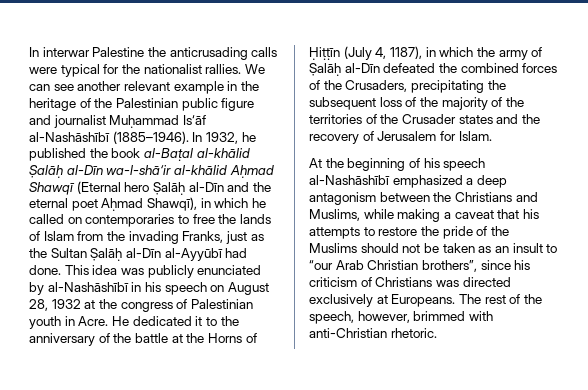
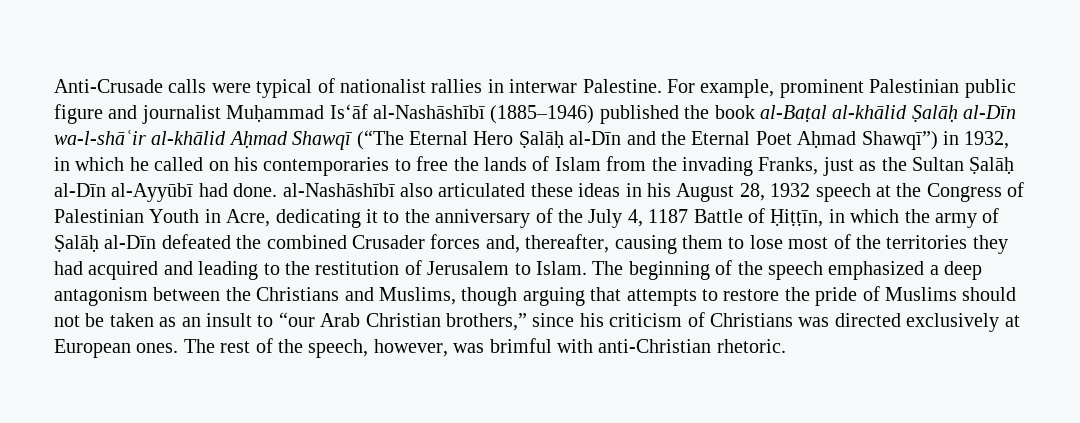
- In interwar Palestine the anticrusading calls were typical for the nationalist rallies. We can see another relevant example in the heritage of the Palestinian public figure and journalist Muḥammad Is‘āf al-Nashāshībī (1885–1946). In 1932, he published the book al-Baṭal al-khālid Ṣalāḥ al-Dīn wa-l-shā‘ir al-khālid Aḥmad Shawqī (Eternal hero Ṣalāḥ al-Dīn and the eternal poet Aḥmad Shawqī), in which he called on contemporaries to free the lands of Islam from the invading Franks, just as the Sultan Ṣalāḥ al-Dīn al-Ayyūbī had done. This idea was publicly enunciated by al-Nashāshībī in his speech on August 28, 1932 at the congress of Palestinian youth in Acre. He dedicated it to the anniversary of the battle at the Horns of Ḥiṭṭīn (July 4, 1187), in which the army of Ṣalāḥ al-Dīn defeated the combined forces of the Crusaders, precipitating the subsequent loss of the majority of the territories of the Crusader states and the recovery of Jerusalem for Islam.
- At the beginning of his speech al-Nashāshībī emphasized a deep antagonism between the Christians and Muslims, while making a caveat that his attempts to restore the pride of the Muslims should not be taken as an insult to “our Arab Christian brothers”, since his criticism of Christians was directed exclusively at Europeans.
+ Anti-Crusade calls were typical of nationalist rallies in interwar Palestine. For example, prominent Palestinian public figure and journalist Muḥammad Is‘āf al-Nashāshībī (1885–1946) published the book al-Baṭal al-khālid Ṣalāḥ al-Dīn wa-l-shāʿir al-khālid Aḥmad Shawqī (“The Eternal Hero Ṣalāḥ al-Dīn and the Eternal Poet Aḥmad Shawqī”) in 1932, in which he called on his contemporaries to free the lands of Islam from the invading Franks, just as the Sultan Ṣalāḥ al-Dīn al-Ayyūbī had done. al-Nashāshībī also articulated these ideas in his August 28, 1932 speech at the Congress of Palestinian Youth in Acre, dedicating it to the anniversary of the July 4, 1187 Battle of Ḥiṭṭīn, in which the army of Ṣalāḥ al-Dīn defeated the combined Crusader forces and, thereafter, causing them to lose most of the territories they had acquired and leading to the restitution of Jerusalem to Islam. The beginning of the speech emphasized a deep antagonism between the Christians and Muslims, though arguing that attempts to restore the pride of Muslims should not be taken as an insult to “our Arab Christian brothers,” since his criticism of Christians was directed exclusively at European ones.
- The rest of the speech, however, brimmed with anti-Christian rhetoric.
+ The rest of the speech, however, was brimful with anti-Christian rhetoric.

